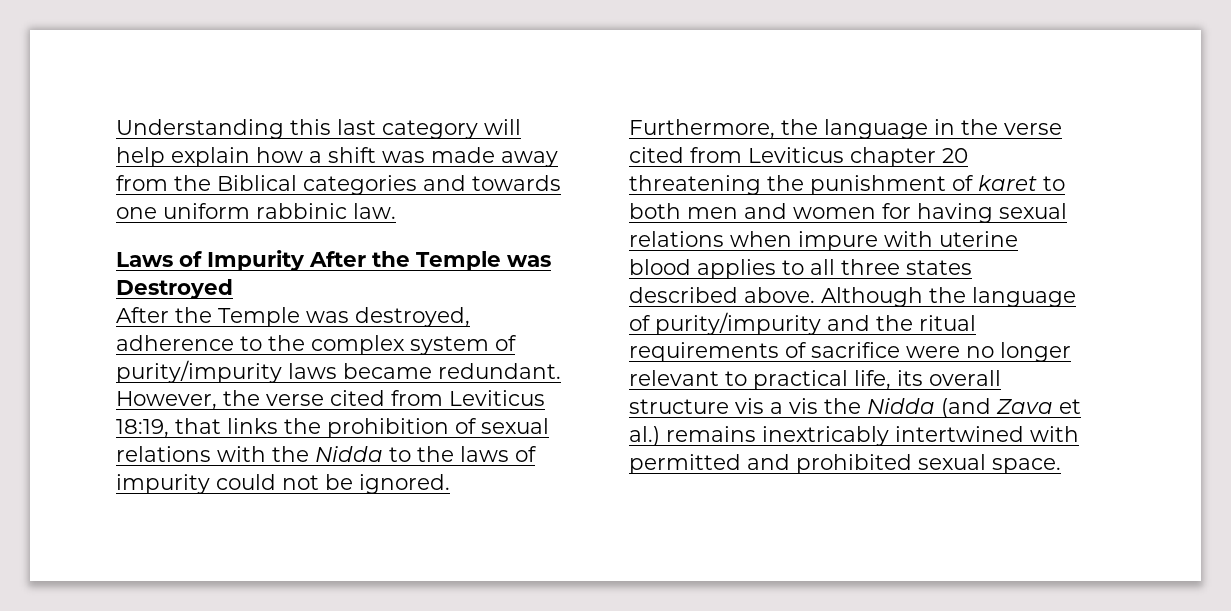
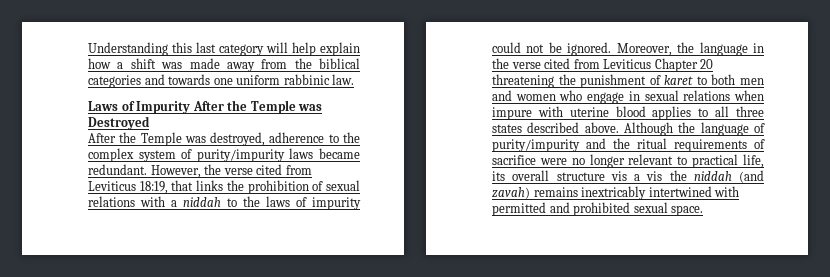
- Understanding this last category will help explain how a shift was made away from the Biblical categories and towards one uniform rabbinic law.
+ Understanding this last category will help explain how a shift was made away from the biblical categories and towards one uniform rabbinic law.
- However, the verse cited from Leviticus 18:19, that links the prohibition of sexual relations with the Nidda to the laws of impurity could not be ignored.
+ However, the verse cited from Leviticus 18:19, that links the prohibition of sexual relations with a niddah to the laws of impurity could not be ignored.
- Furthermore, the language in the verse cited from Leviticus chapter 20 threatening the punishment of karet to both men and women for having sexual relations when impure with uterine blood applies to all three states described above.
+ Moreover, the language in the verse cited from Leviticus Chapter 20 threatening the punishment of karet to both men and women who engage in sexual relations when impure with uterine blood applies to all three states described above.
- Although the language of purity/impurity and the ritual requirements of sacrifice were no longer relevant to practical life, its overall structure vis a vis the Nidda (and Zava et al.) remains inextricably intertwined with permitted and prohibited sexual space.
+ Although the language of purity/impurity and the ritual requirements of sacrifice were no longer relevant to practical life, its overall structure vis a vis the niddah (and zavah) remains inextricably intertwined with permitted and prohibited sexual space.

